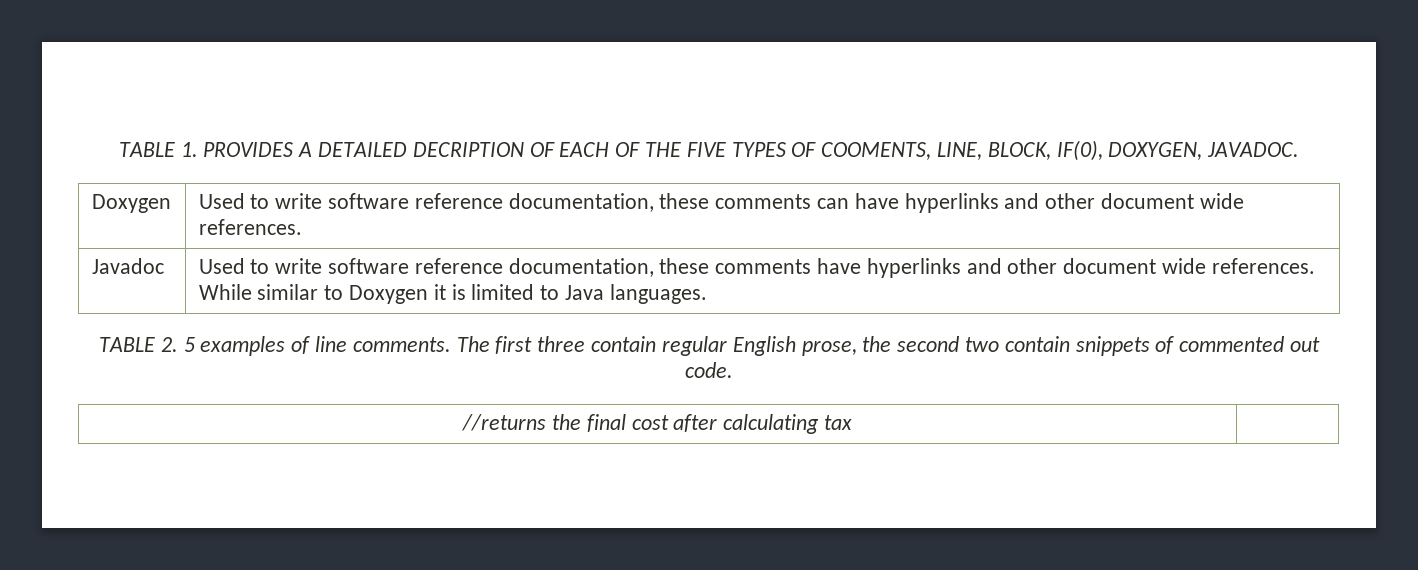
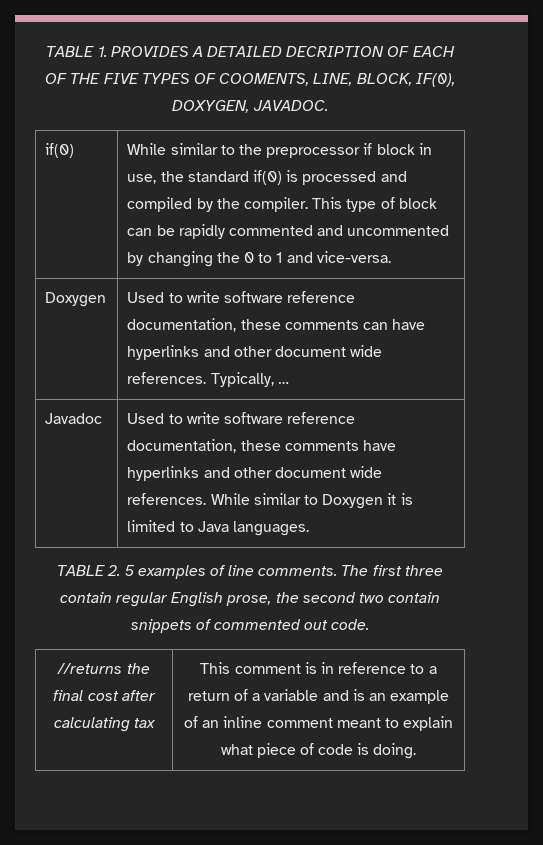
+ if(0) | While similar to the preprocessor if block in use, the standard if(0) is processed and compiled by the compiler. This type of block can be rapidly commented and uncommented by changing the 0 to 1 and vice-versa.
- Doxygen | Used to write software reference documentation, these comments can have hyperlinks and other document wide references.
+ Doxygen | Used to write software reference documentation, these comments can have hyperlinks and other document wide references. Typically, …
- //returns the final cost after calculating tax |
+ //returns the final cost after calculating tax | This comment is in reference to a return of a variable and is an example of an inline comment meant to explain what piece of code is doing.

